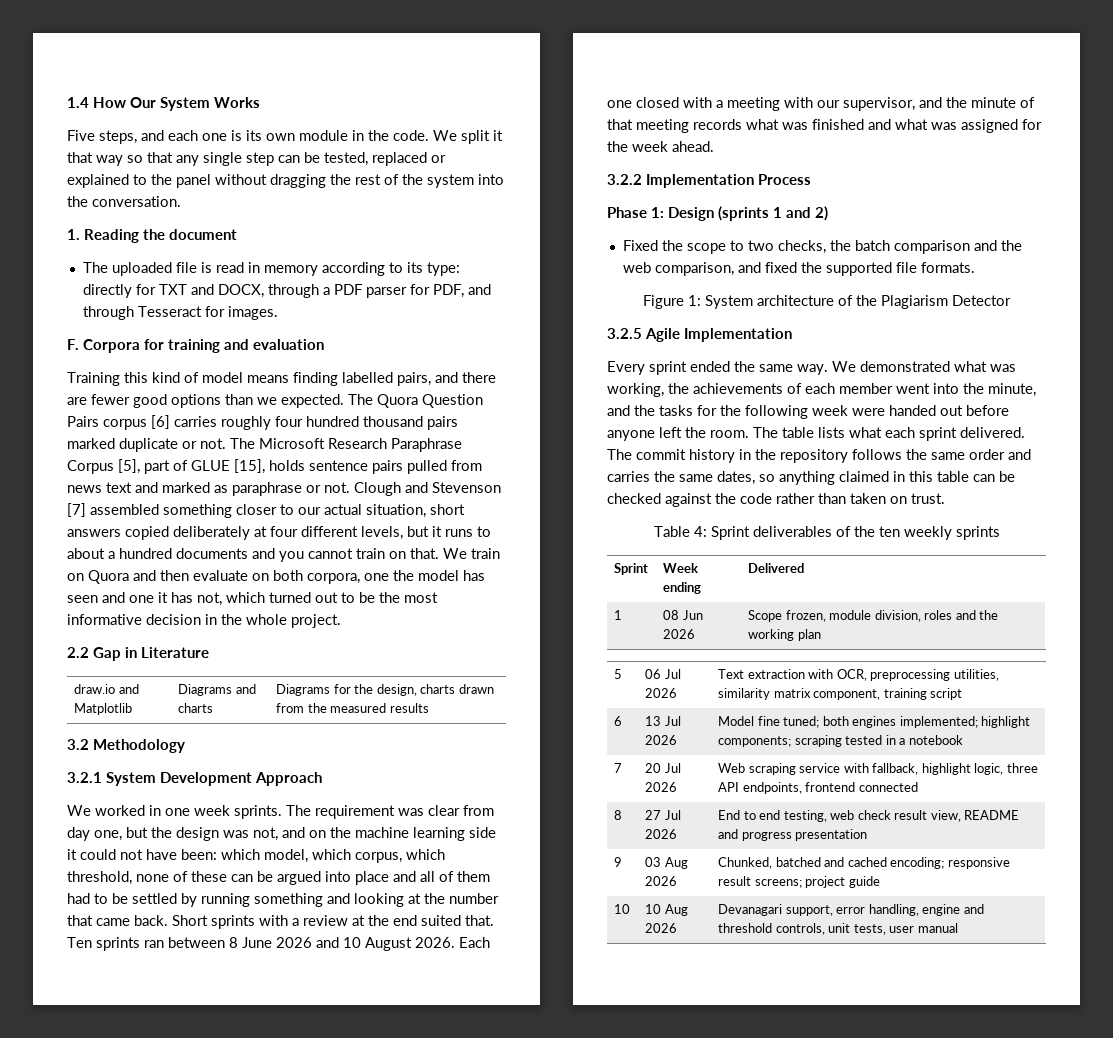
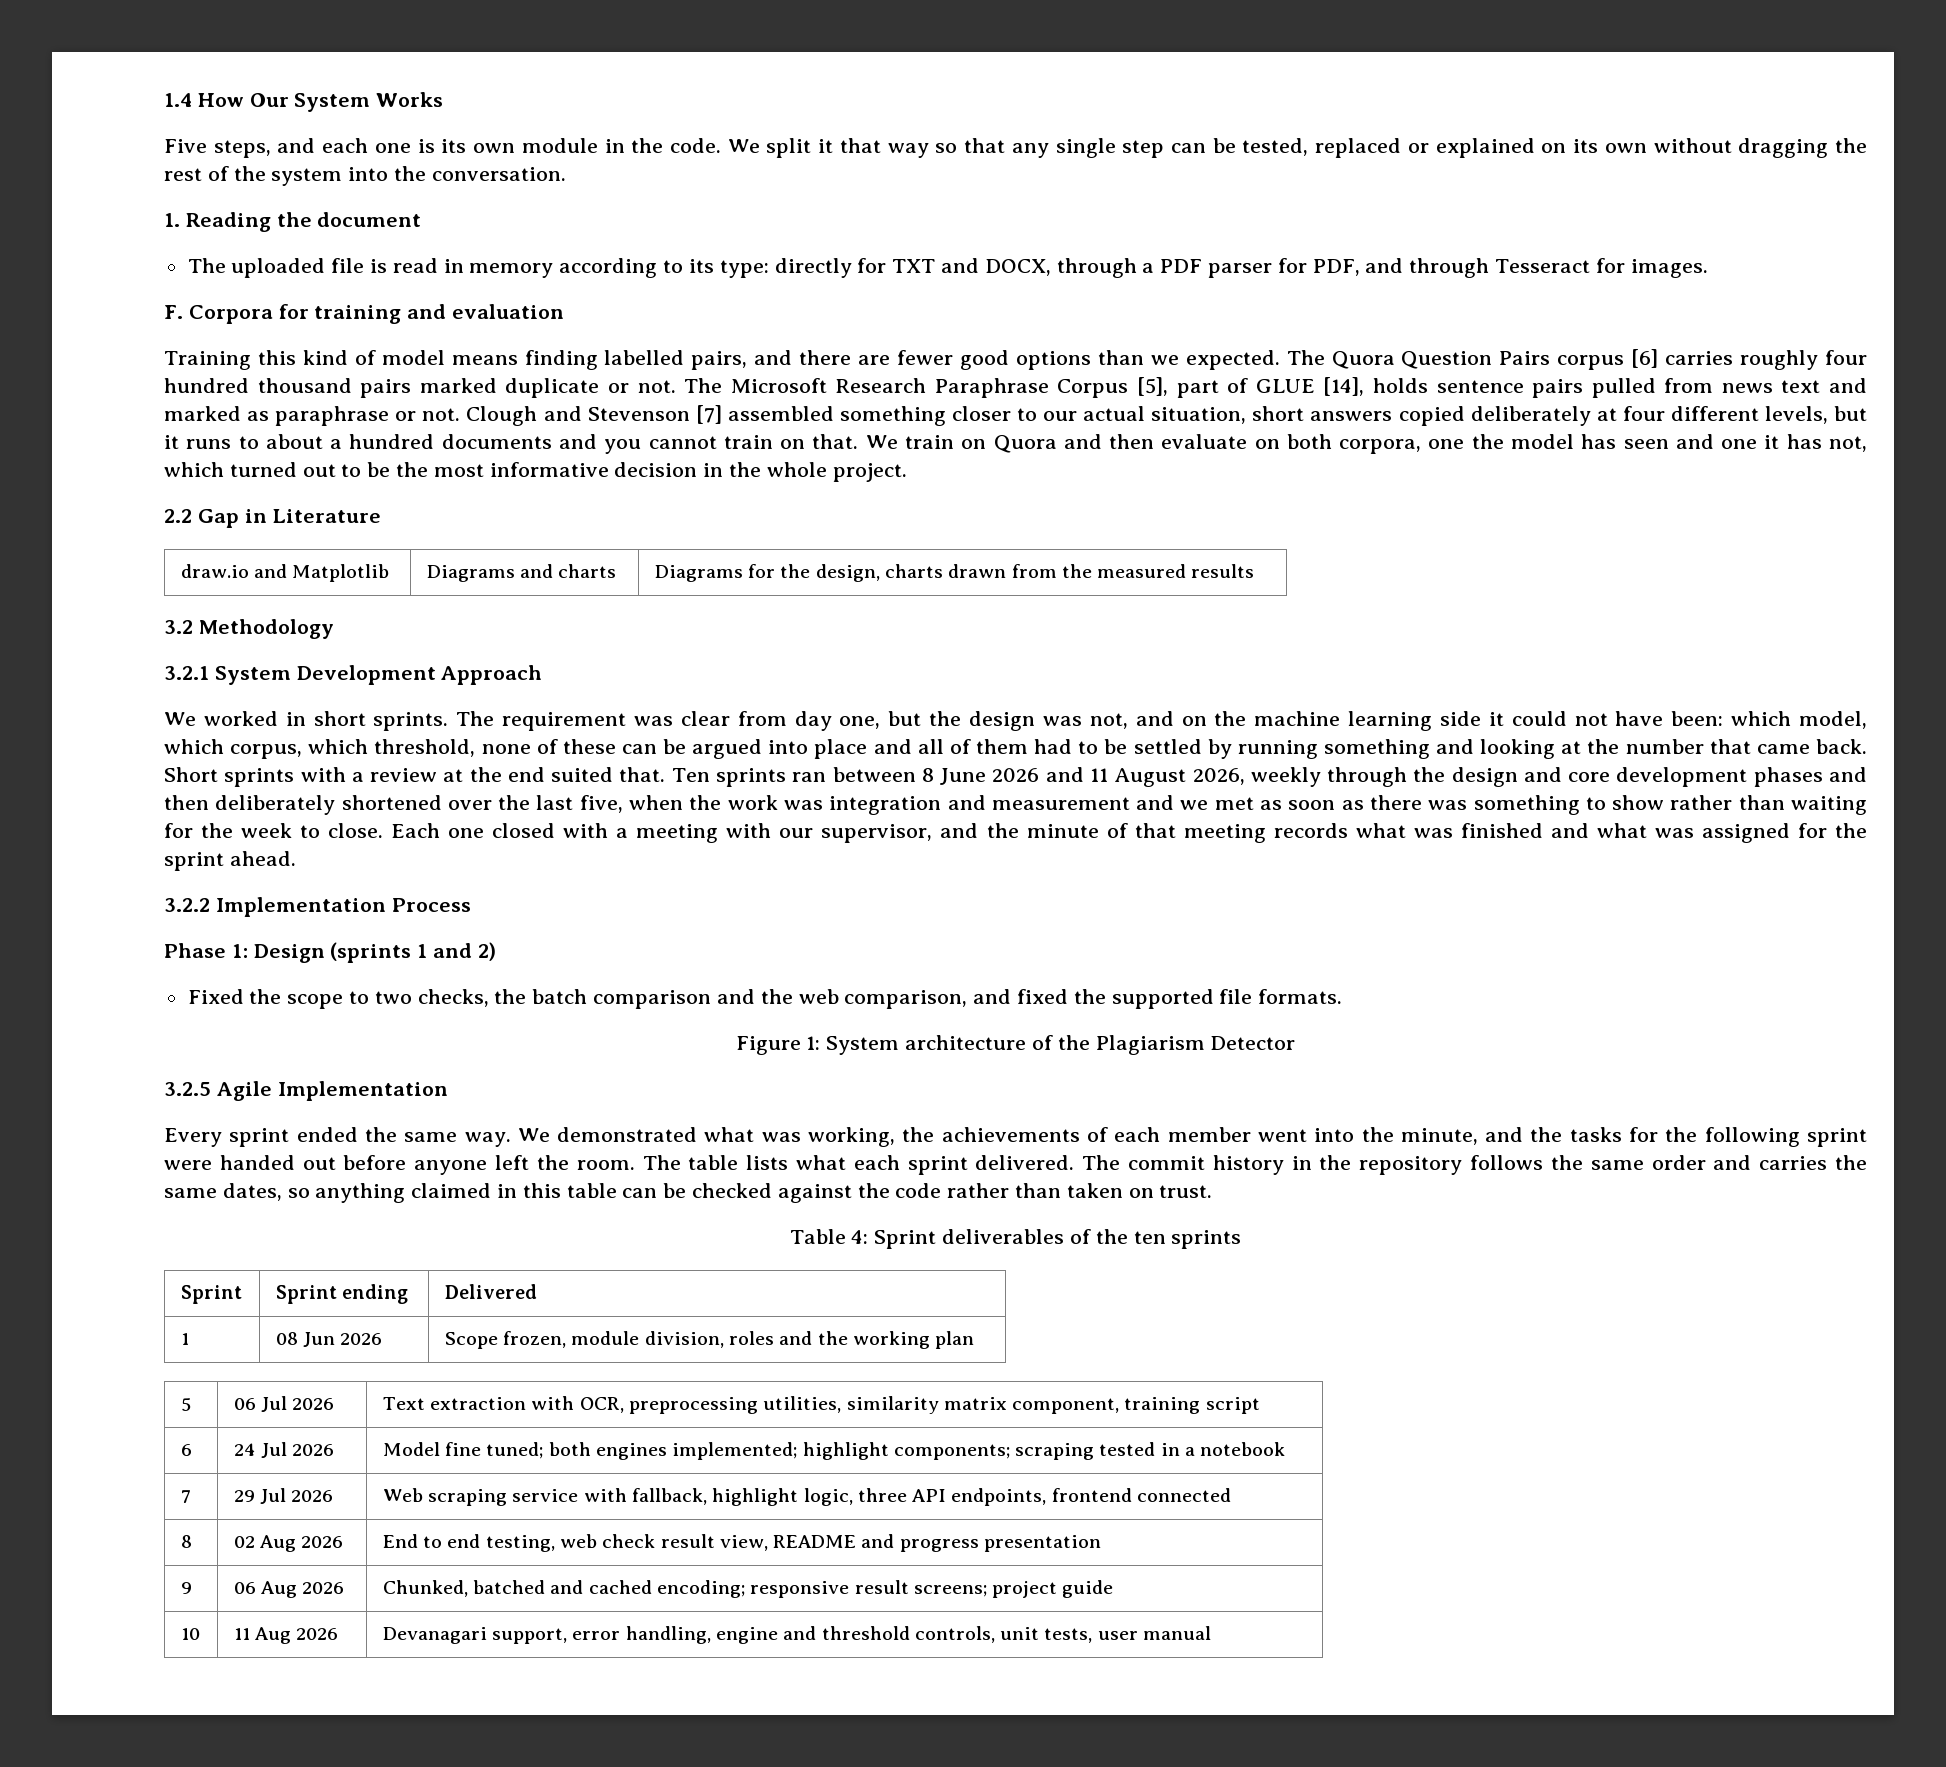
- We split it that way so that any single step can be tested, replaced or explained to the panel without dragging the rest of the system into the conversation.
+ We split it that way so that any single step can be tested, replaced or explained on its own without dragging the rest of the system into the conversation.
- The Microsoft Research Paraphrase Corpus [5], part of GLUE [15], holds sentence pairs pulled from news text and marked as paraphrase or not.
+ The Microsoft Research Paraphrase Corpus [5], part of GLUE [14], holds sentence pairs pulled from news text and marked as paraphrase or not.
- We worked in one week sprints.
+ We worked in short sprints.
- Ten sprints ran between 8 June 2026 and 10 August 2026.
+ Ten sprints ran between 8 June 2026 and 11 August 2026, weekly through the design and core development phases and then deliberately shortened over the last five, when the work was integration and measurement and we met as soon as there was something to show rather than waiting for the week to close.
- Each one closed with a meeting with our supervisor, and the minute of that meeting records what was finished and what was assigned for the week ahead.
+ Each one closed with a meeting with our supervisor, and the minute of that meeting records what was finished and what was assigned for the sprint ahead.
- We demonstrated what was working, the achievements of each member went into the minute, and the tasks for the following week were handed out before anyone left the room.
+ We demonstrated what was working, the achievements of each member went into the minute, and the tasks for the following sprint were handed out before anyone left the room.
- Table 4: Sprint deliverables of the ten weekly sprints
+ Table 4: Sprint deliverables of the ten sprints
- Sprint | Week ending | Delivered
+ Sprint | Sprint ending | Delivered
- 6 | 13 Jul 2026 | Model fine tuned; both engines implemented; highlight components; scraping tested in a notebook
+ 6 | 24 Jul 2026 | Model fine tuned; both engines implemented; highlight components; scraping tested in a notebook
- 7 | 20 Jul 2026 | Web scraping service with fallback, highlight logic, three API endpoints, frontend connected
+ 7 | 29 Jul 2026 | Web scraping service with fallback, highlight logic, three API endpoints, frontend connected
- 8 | 27 Jul 2026 | End to end testing, web check result view, README and progress presentation
+ 8 | 02 Aug 2026 | End to end testing, web check result view, README and progress presentation
- 9 | 03 Aug 2026 | Chunked, batched and cached encoding; responsive result screens; project guide
+ 9 | 06 Aug 2026 | Chunked, batched and cached encoding; responsive result screens; project guide
- 10 | 10 Aug 2026 | Devanagari support, error handling, engine and threshold controls, unit tests, user manual
+ 10 | 11 Aug 2026 | Devanagari support, error handling, engine and threshold controls, unit tests, user manual

